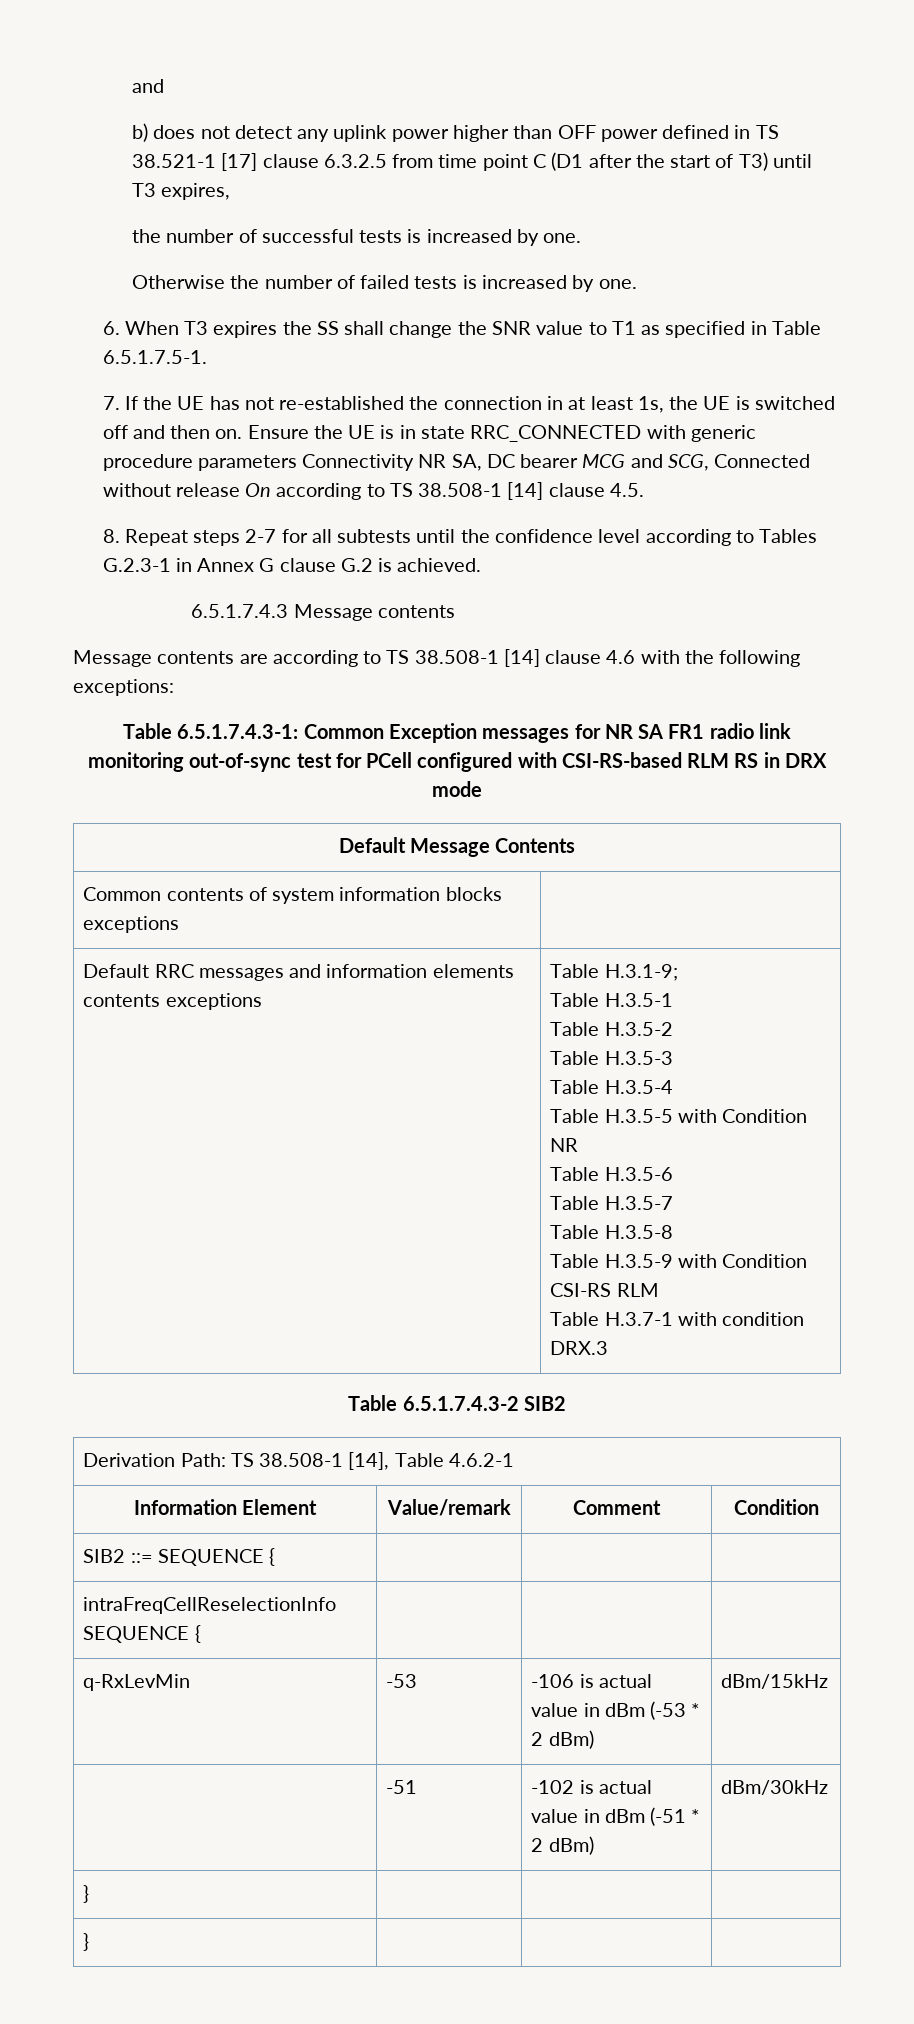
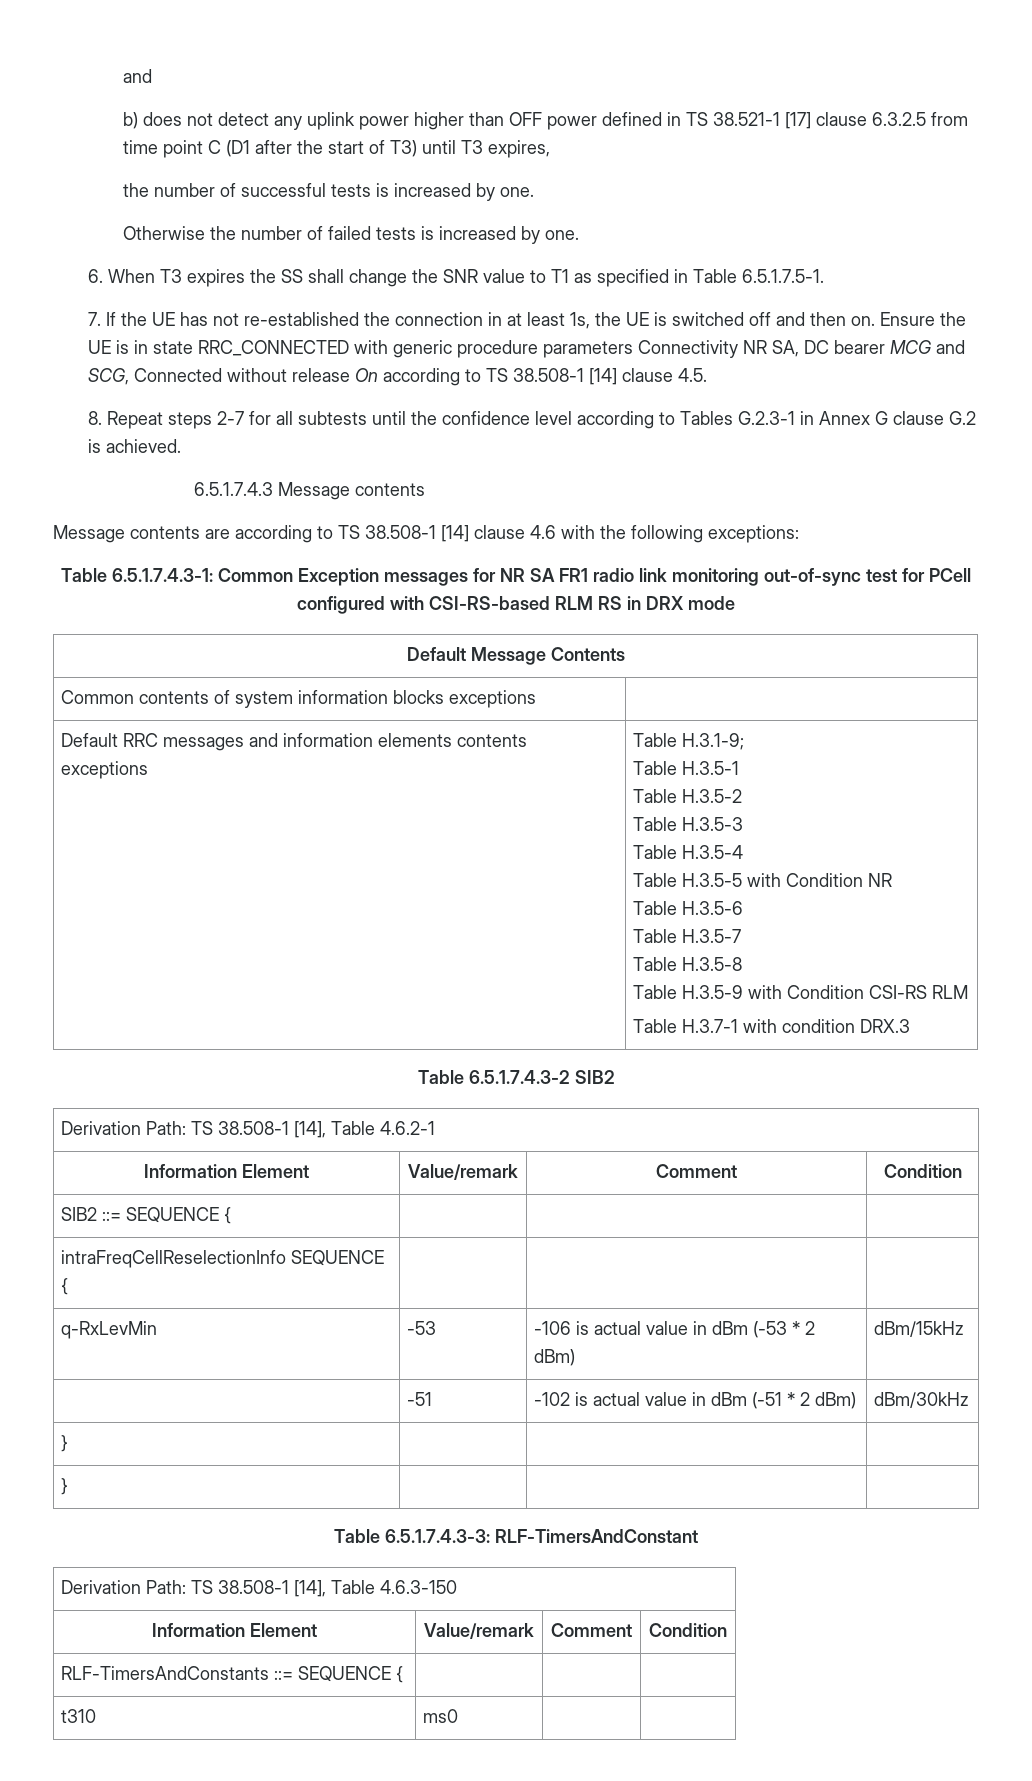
+ Table 6.5.1.7.4.3-3: RLF-TimersAndConstant
+ Derivation Path: TS 38.508-1 [14], Table 4.6.3-150
+ Information Element | Value/remark | Comment | Condition
+ RLF-TimersAndConstants ::= SEQUENCE { | | |
+ t310 | ms0 | |

